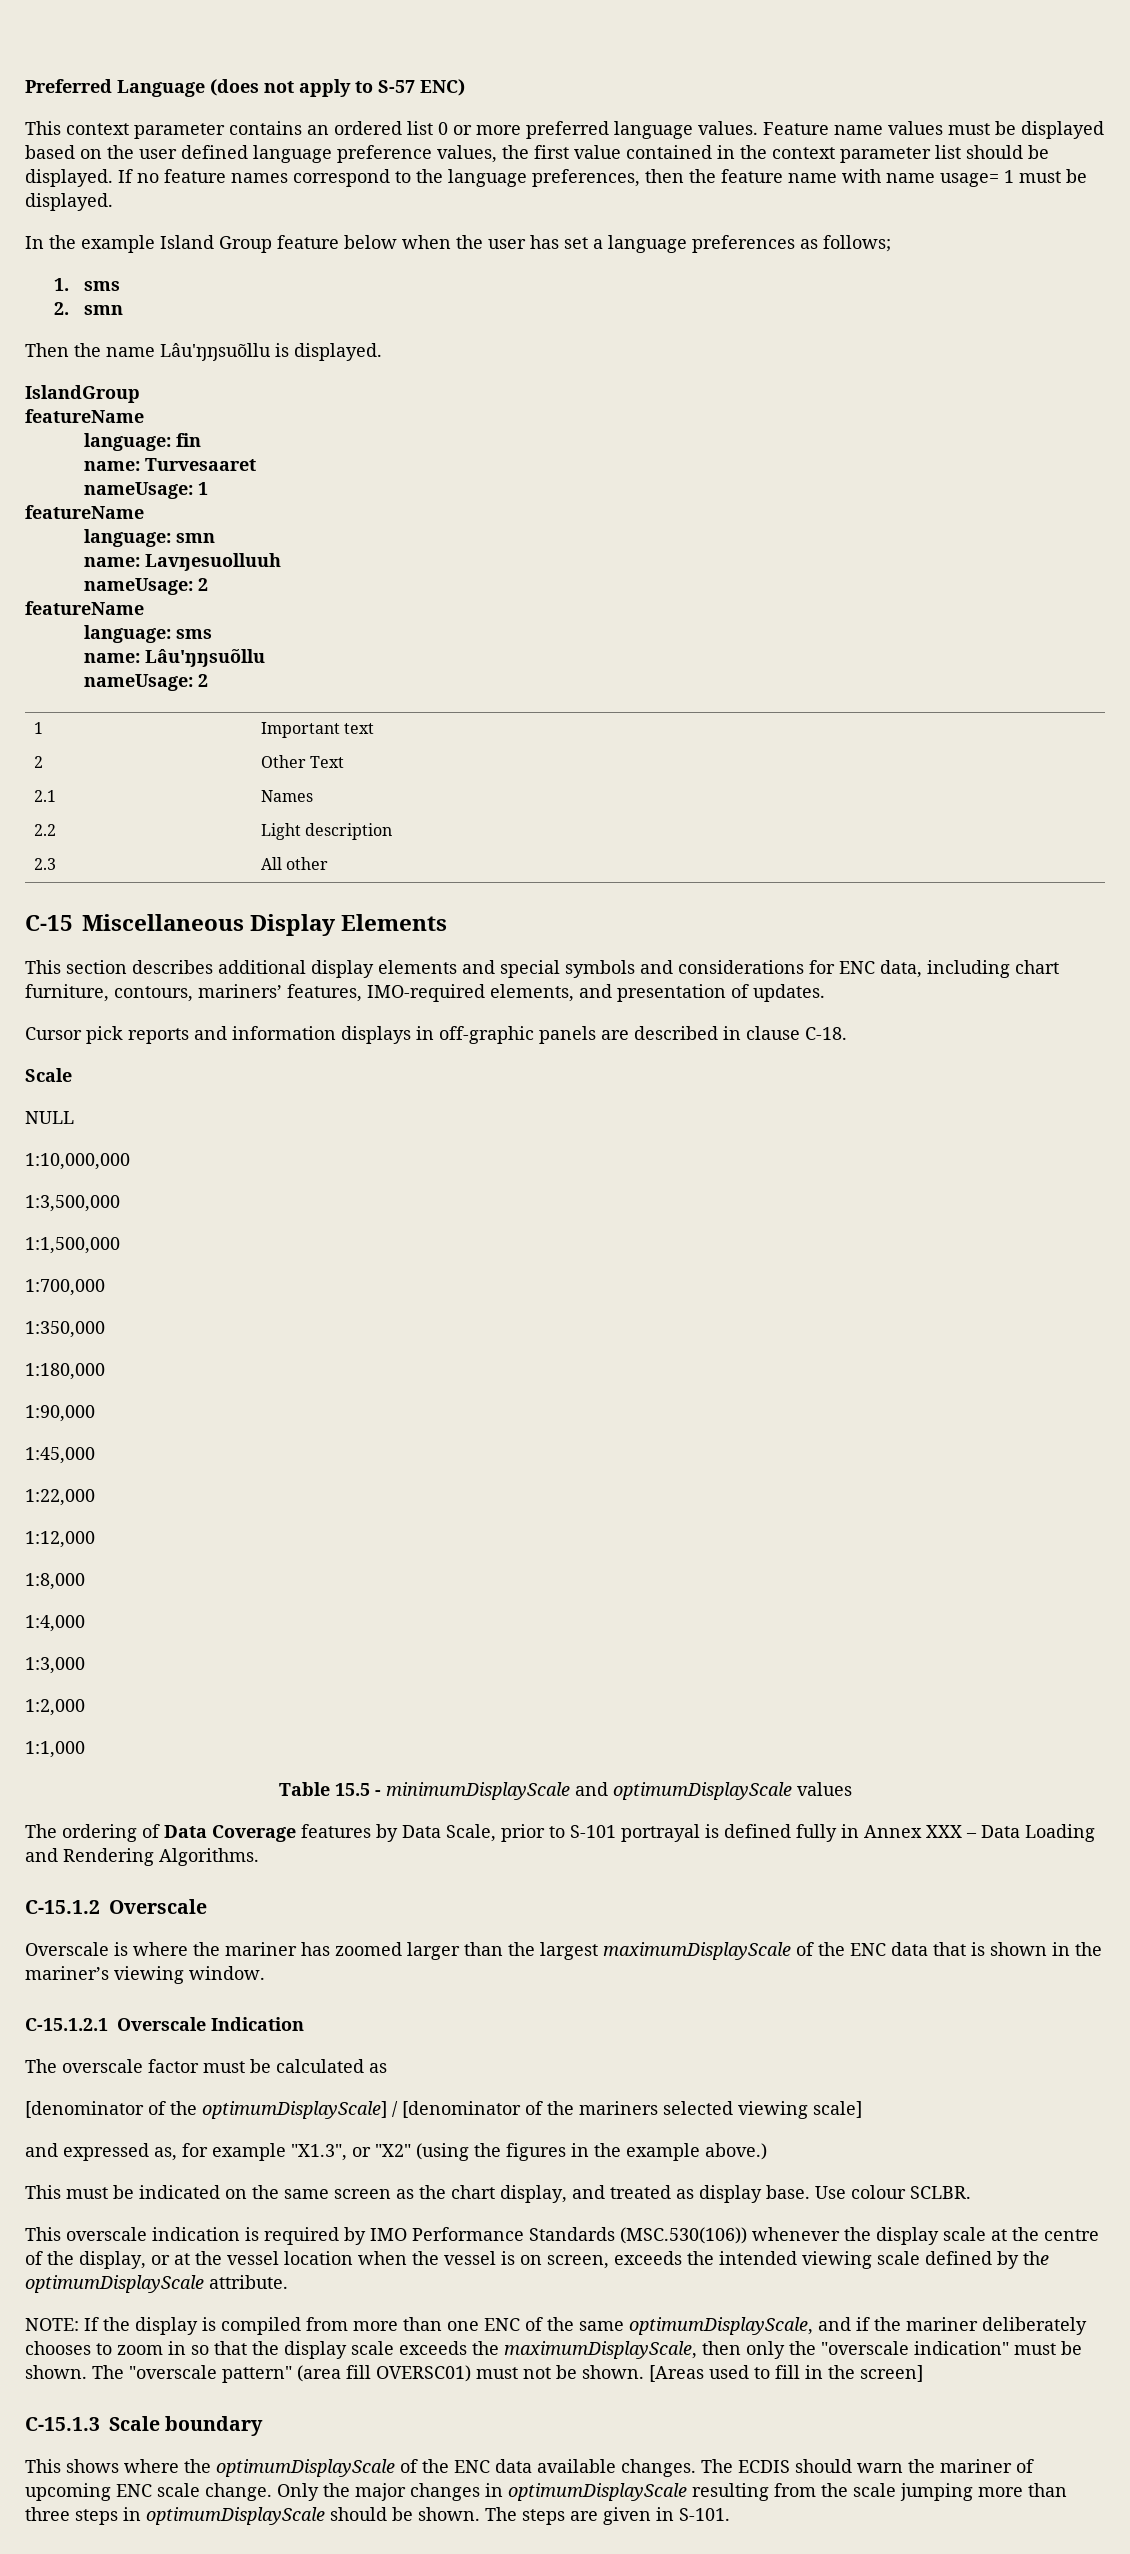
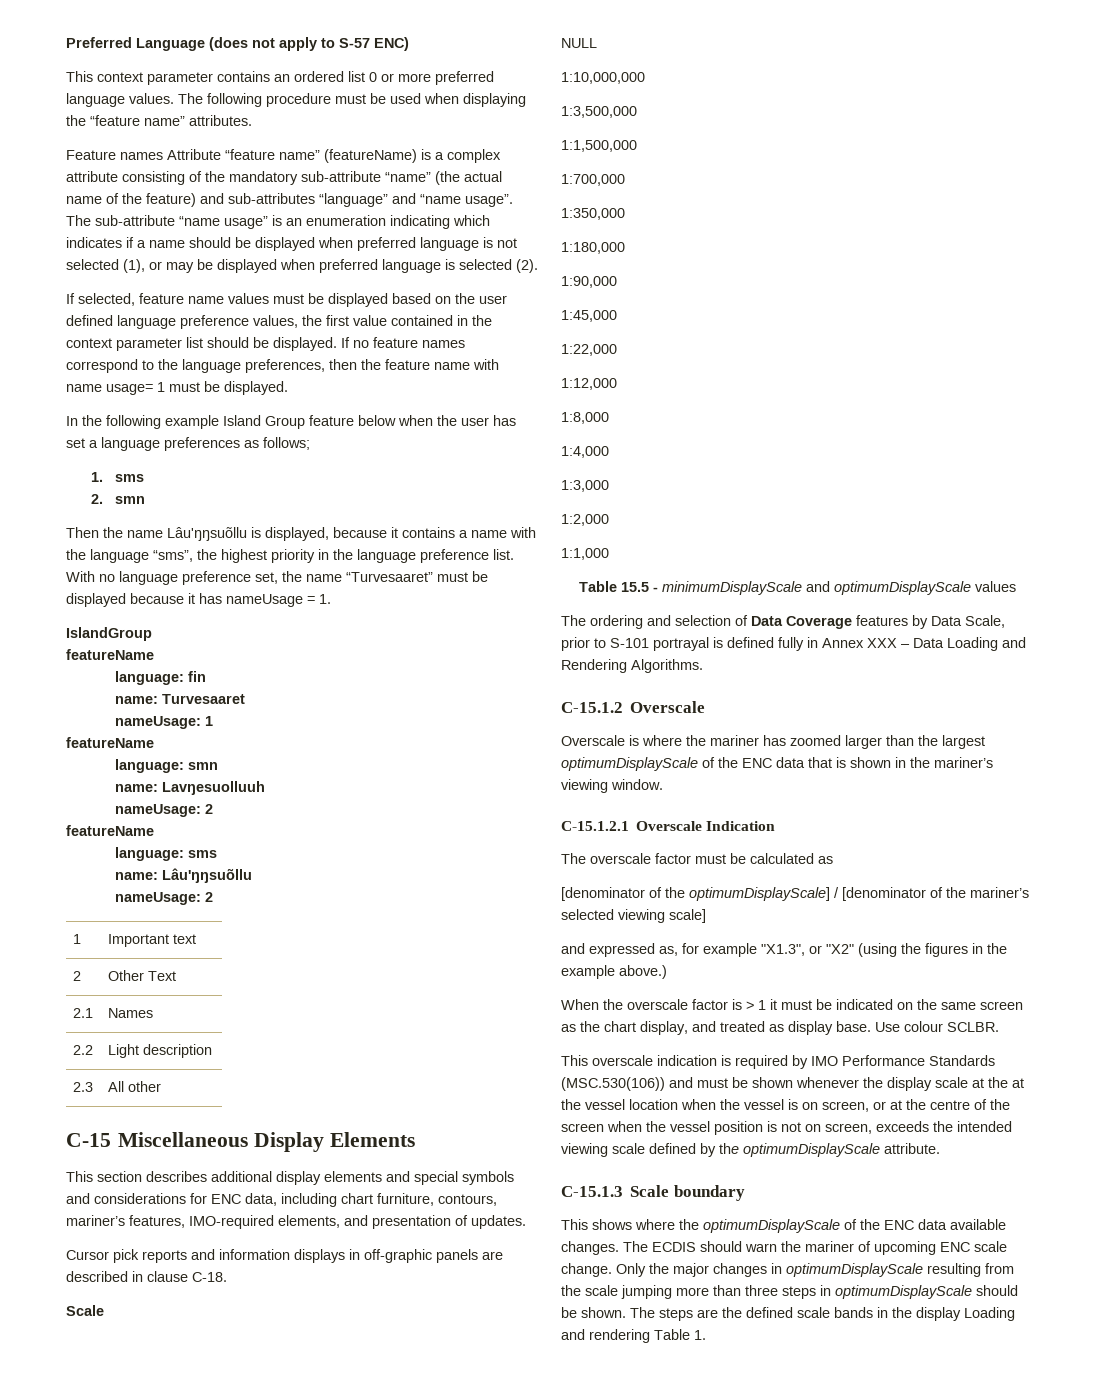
- Feature name values must be displayed based on the user defined language preference values, the first value contained in the context parameter list should be displayed.
+ The following procedure must be used when displaying the “feature name” attributes.
+ Feature names Attribute “feature name” (featureName) is a complex attribute consisting of the mandatory sub-attribute “name” (the actual name of the feature) and sub-attributes “language” and “name usage”. The sub-attribute “name usage” is an enumeration indicating which indicates if a name should be displayed when preferred language is not selected (1), or may be displayed when preferred language is selected (2).
+ If selected, feature name values must be displayed based on the user defined language preference values, the first value contained in the context parameter list should be displayed.
- In the example Island Group feature below when the user has set a language preferences as follows;
+ In the following example Island Group feature below when the user has set a language preferences as follows;
- Then the name Lâu'ŋŋsuõllu is displayed.
+ Then the name Lâu'ŋŋsuõllu is displayed, because it contains a name with the language “sms”, the highest priority in the language preference list. With no language preference set, the name “Turvesaaret” must be displayed because it has nameUsage = 1.
- This section describes additional display elements and special symbols and considerations for ENC data, including chart furniture, contours, mariners’ features, IMO-required elements, and presentation of updates.
+ This section describes additional display elements and special symbols and considerations for ENC data, including chart furniture, contours, mariner’s features, IMO-required elements, and presentation of updates.
- The ordering of Data Coverage features by Data Scale, prior to S-101 portrayal is defined fully in Annex XXX – Data Loading and Rendering Algorithms.
+ The ordering and selection of Data Coverage features by Data Scale, prior to S-101 portrayal is defined fully in Annex XXX – Data Loading and Rendering Algorithms.
- Overscale is where the mariner has zoomed larger than the largest maximumDisplayScale of the ENC data that is shown in the mariner’s viewing window.
+ Overscale is where the mariner has zoomed larger than the largest optimumDisplayScale of the ENC data that is shown in the mariner’s viewing window.
- [denominator of the optimumDisplayScale] / [denominator of the mariners selected viewing scale]
+ [denominator of the optimumDisplayScale] / [denominator of the mariner’s selected viewing scale]
- This must be indicated on the same screen as the chart display, and treated as display base.
+ When the overscale factor is > 1 it must be indicated on the same screen as the chart display, and treated as display base.
- This overscale indication is required by IMO Performance Standards (MSC.530(106)) whenever the display scale at the centre of the display, or at the vessel location when the vessel is on screen, exceeds the intended viewing scale defined by the optimumDisplayScale attribute.
+ This overscale indication is required by IMO Performance Standards (MSC.530(106)) and must be shown whenever the display scale at the at the vessel location when the vessel is on screen, or at the centre of the screen when the vessel position is not on screen, exceeds the intended viewing scale defined by the optimumDisplayScale attribute.
- NOTE: If the display is compiled from more than one ENC of the same optimumDisplayScale, and if the mariner deliberately chooses to zoom in so that the display scale exceeds the maximumDisplayScale, then only the "overscale indication" must be shown. The "overscale pattern" (area fill OVERSC01) must not be shown. [Areas used to fill in the screen]
- The steps are given in S-101.
+ The steps are the defined scale bands in the display Loading and rendering Table 1.

